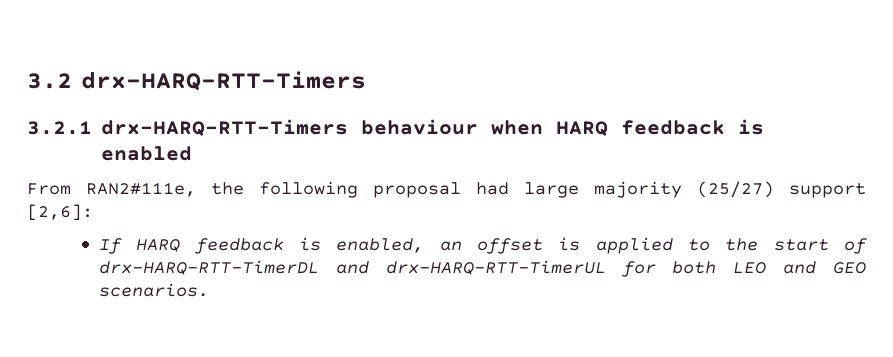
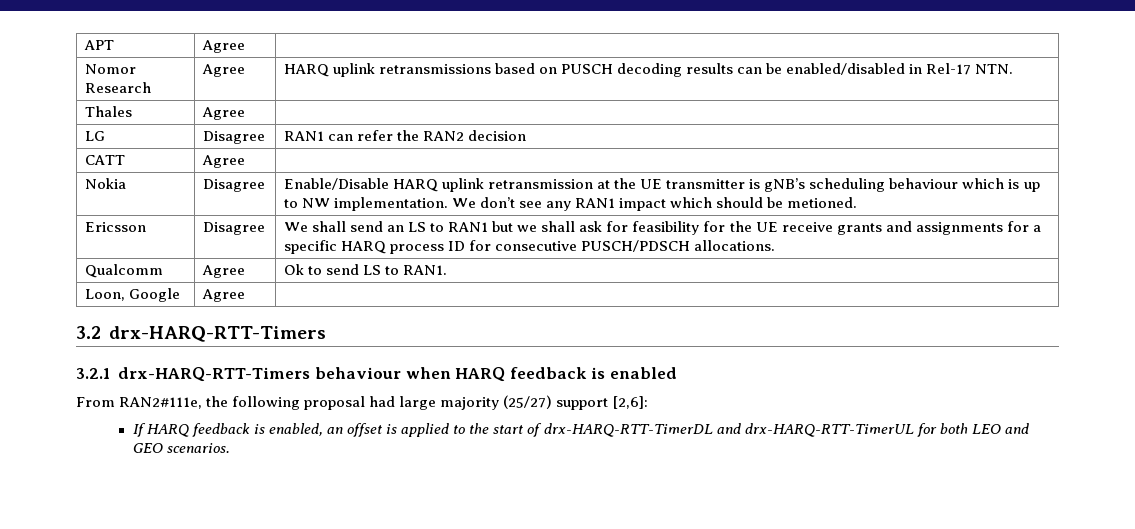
+ APT | Agree |
+ Nomor Research | Agree | HARQ uplink retransmissions based on PUSCH decoding results can be enabled/disabled in Rel-17 NTN.
+ Thales | Agree |
+ LG | Disagree | RAN1 can refer the RAN2 decision
+ CATT | Agree |
+ Nokia | Disagree | Enable/Disable HARQ uplink retransmission at the UE transmitter is gNB’s scheduling behaviour which is up to NW implementation. We don’t see any RAN1 impact which should be metioned.
+ Ericsson | Disagree | We shall send an LS to RAN1 but we shall ask for feasibility for the UE receive grants and assignments for a specific HARQ process ID for consecutive PUSCH/PDSCH allocations.
+ Qualcomm | Agree | Ok to send LS to RAN1.
+ Loon, Google | Agree |

